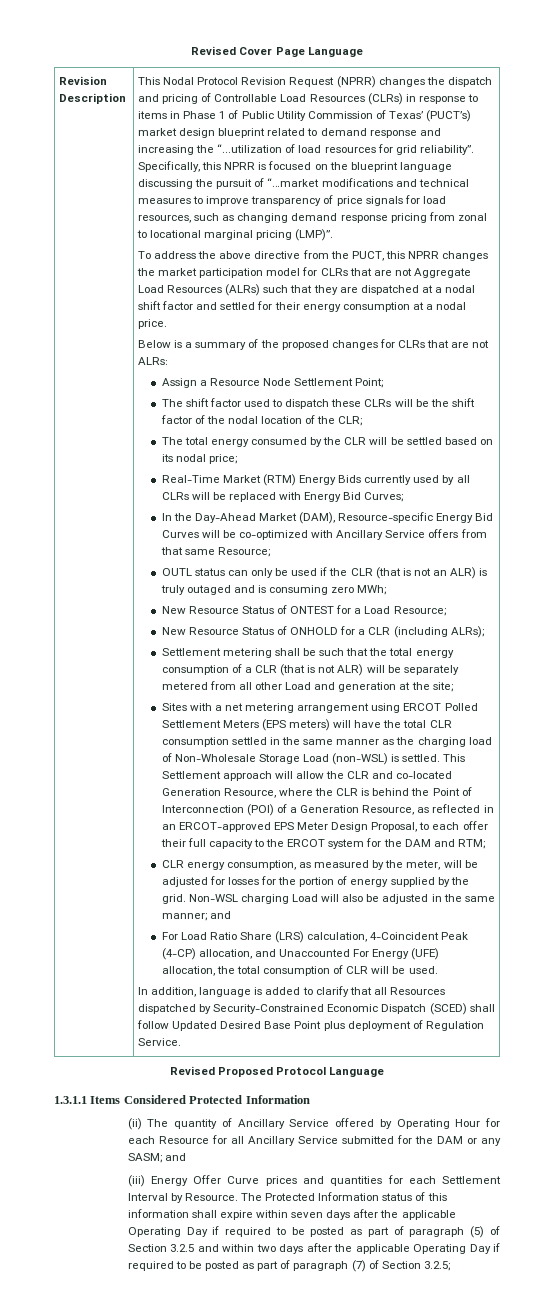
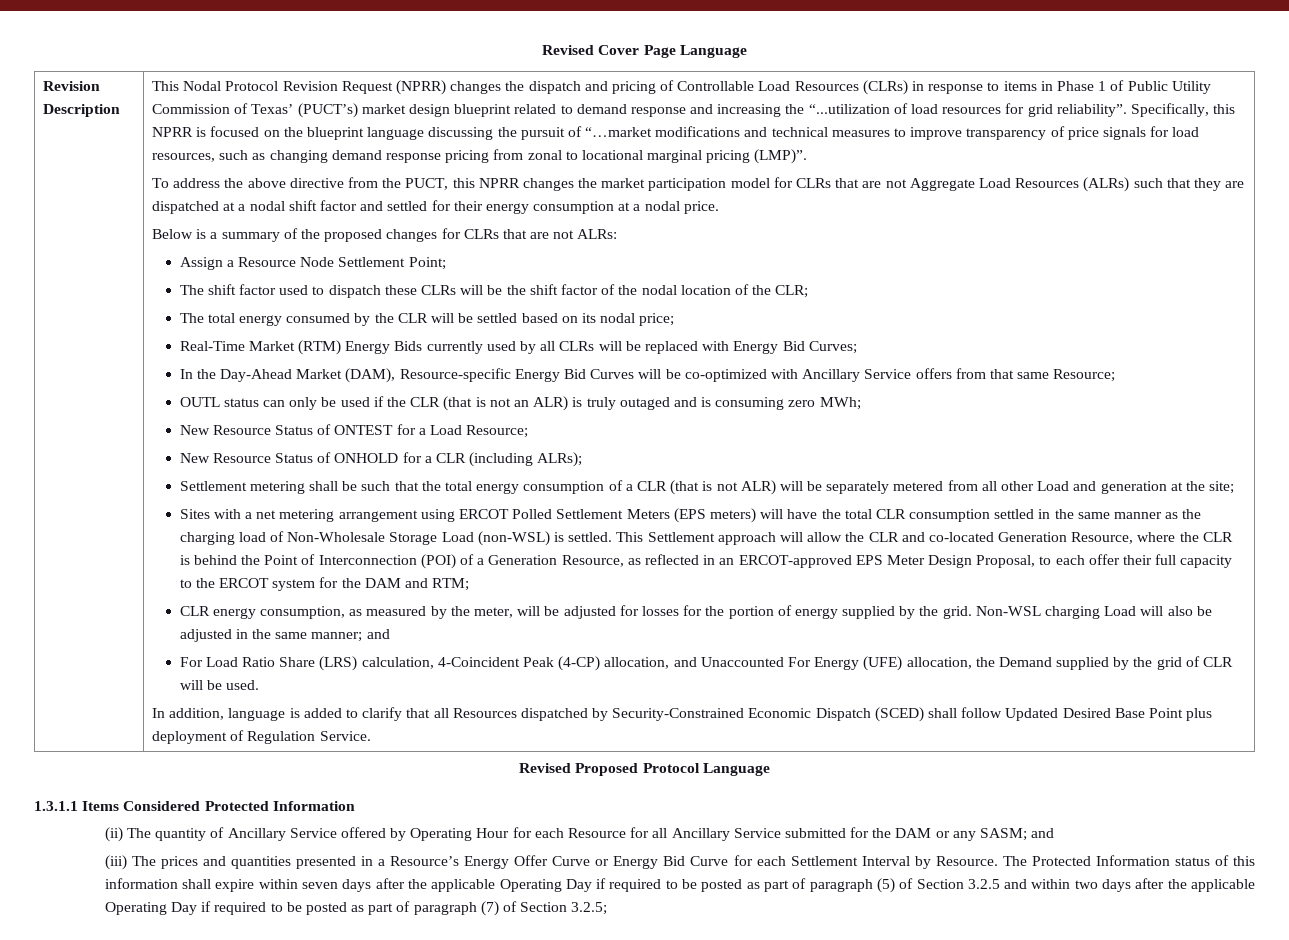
- For Load Ratio Share (LRS) calculation, 4-Coincident Peak (4-CP) allocation, and Unaccounted For Energy (UFE) allocation, the total consumption of CLR will be used.
+ For Load Ratio Share (LRS) calculation, 4-Coincident Peak (4-CP) allocation, and Unaccounted For Energy (UFE) allocation, the Demand supplied by the grid of CLR will be used.
- (iii) Energy Offer Curve prices and quantities for each Settlement Interval by Resource.
+ (iii) The prices and quantities presented in a Resource’s Energy Offer Curve or Energy Bid Curve for each Settlement Interval by Resource.

